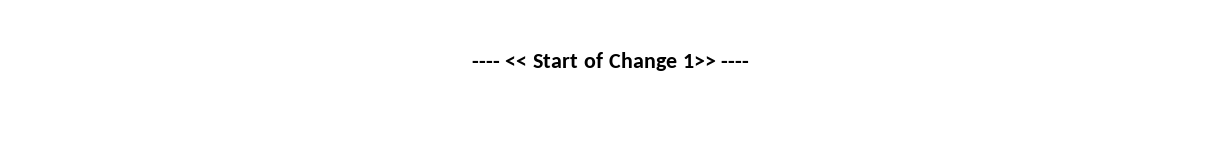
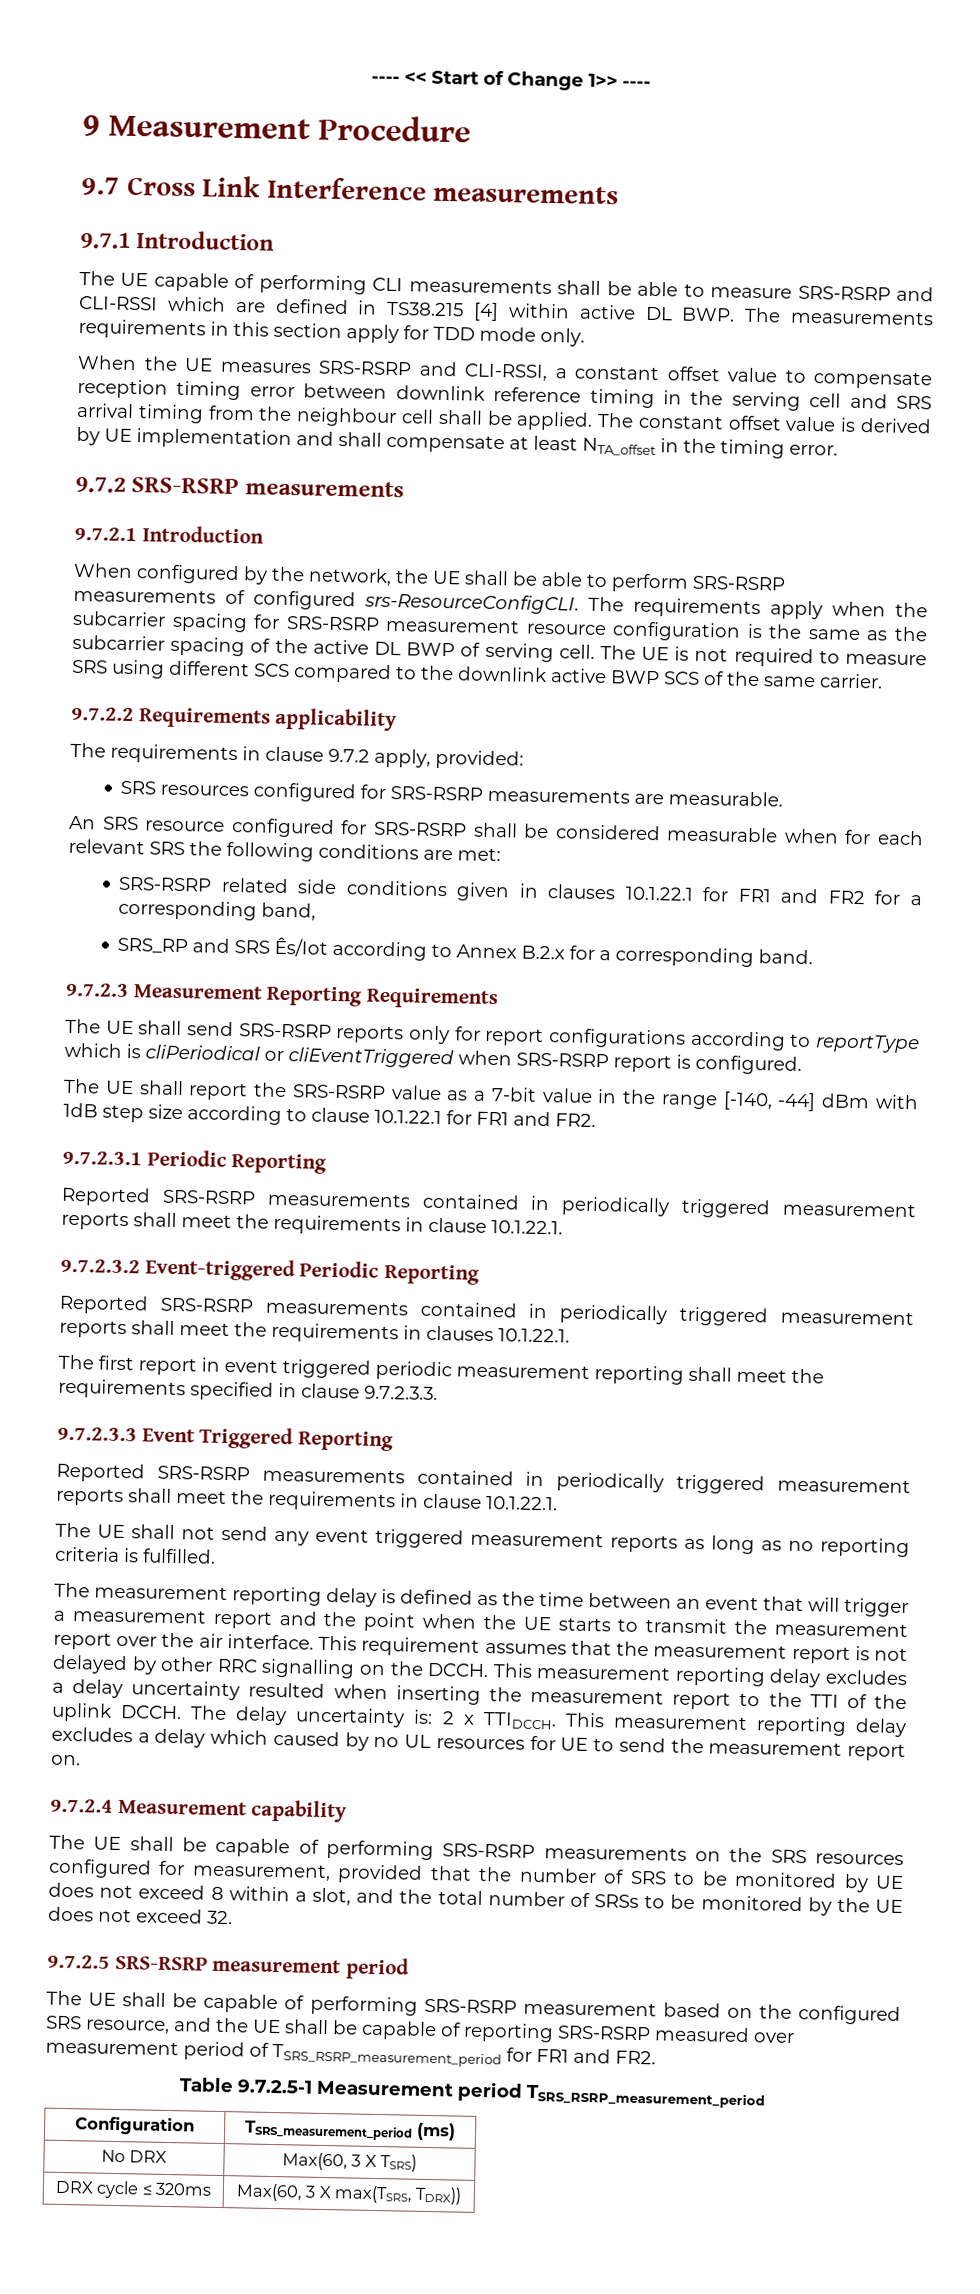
+ 9 Measurement Procedure
+ 9.7 Cross Link Interference measurements
+ 9.7.1 Introduction
+ The UE capable of performing CLI measurements shall be able to measure SRS-RSRP and CLI-RSSI which are defined in TS38.215 [4] within active DL BWP. The measurements requirements in this section apply for TDD mode only.
+ When the UE measures SRS-RSRP and CLI-RSSI, a constant offset value to compensate reception timing error between downlink reference timing in the serving cell and SRS arrival timing from the neighbour cell shall be applied. The constant offset value is derived by UE implementation and shall compensate at least NTA_offset in the timing error.
+ 9.7.2 SRS-RSRP measurements
+ 9.7.2.1 Introduction
+ When configured by the network, the UE shall be able to perform SRS-RSRP measurements of configured srs-ResourceConfigCLI. The requirements apply when the subcarrier spacing for SRS-RSRP measurement resource configuration is the same as the subcarrier spacing of the active DL BWP of serving cell. The UE is not required to measure SRS using different SCS compared to the downlink active BWP SCS of the same carrier.
+ 9.7.2.2 Requirements applicability
+ The requirements in clause 9.7.2 apply, provided:
+ SRS resources configured for SRS-RSRP measurements are measurable.
+ An SRS resource configured for SRS-RSRP shall be considered measurable when for each relevant SRS the following conditions are met:
+ SRS-RSRP related side conditions given in clauses 10.1.22.1 for FR1 and FR2 for a corresponding band,
+ SRS_RP and SRS Ês/Iot according to Annex B.2.x for a corresponding band.
+ 9.7.2.3 Measurement Reporting Requirements
+ The UE shall send SRS-RSRP reports only for report configurations according to reportType which is cliPeriodical or cliEventTriggered when SRS-RSRP report is configured.
+ The UE shall report the SRS-RSRP value as a 7-bit value in the range [-140, -44] dBm with 1dB step size according to clause 10.1.22.1 for FR1 and FR2.
+ 9.7.2.3.1 Periodic Reporting
+ Reported SRS-RSRP measurements contained in periodically triggered measurement reports shall meet the requirements in clause 10.1.22.1.
+ 9.7.2.3.2 Event-triggered Periodic Reporting
+ Reported SRS-RSRP measurements contained in periodically triggered measurement reports shall meet the requirements in clauses 10.1.22.1.
+ The first report in event triggered periodic measurement reporting shall meet the requirements specified in clause 9.7.2.3.3.
+ 9.7.2.3.3 Event Triggered Reporting
+ Reported SRS-RSRP measurements contained in periodically triggered measurement reports shall meet the requirements in clause 10.1.22.1.
+ The UE shall not send any event triggered measurement reports as long as no reporting criteria is fulfilled.
+ The measurement reporting delay is defined as the time between an event that will trigger a measurement report and the point when the UE starts to transmit the measurement report over the air interface. This requirement assumes that the measurement report is not delayed by other RRC signalling on the DCCH. This measurement reporting delay excludes a delay uncertainty resulted when inserting the measurement report to the TTI of the uplink DCCH. The delay uncertainty is: 2 x TTIDCCH. This measurement reporting delay excludes a delay which caused by no UL resources for UE to send the measurement report on.
+ 9.7.2.4 Measurement capability
+ The UE shall be capable of performing SRS-RSRP measurements on the SRS resources configured for measurement, provided that the number of SRS to be monitored by UE does not exceed 8 within a slot, and the total number of SRSs to be monitored by the UE does not exceed 32.
+ 9.7.2.5 SRS-RSRP measurement period
+ The UE shall be capable of performing SRS-RSRP measurement based on the configured SRS resource, and the UE shall be capable of reporting SRS-RSRP measured over measurement period of TSRS_RSRP_measurement_period for FR1 and FR2.
+ Table 9.7.2.5-1 Measurement period TSRS_RSRP_measurement_period
+ Configuration | TSRS_measurement_period (ms)
+ No DRX | Max(60, 3 X TSRS)
+ DRX cycle ≤ 320ms | Max(60, 3 X max(TSRS, TDRX))

